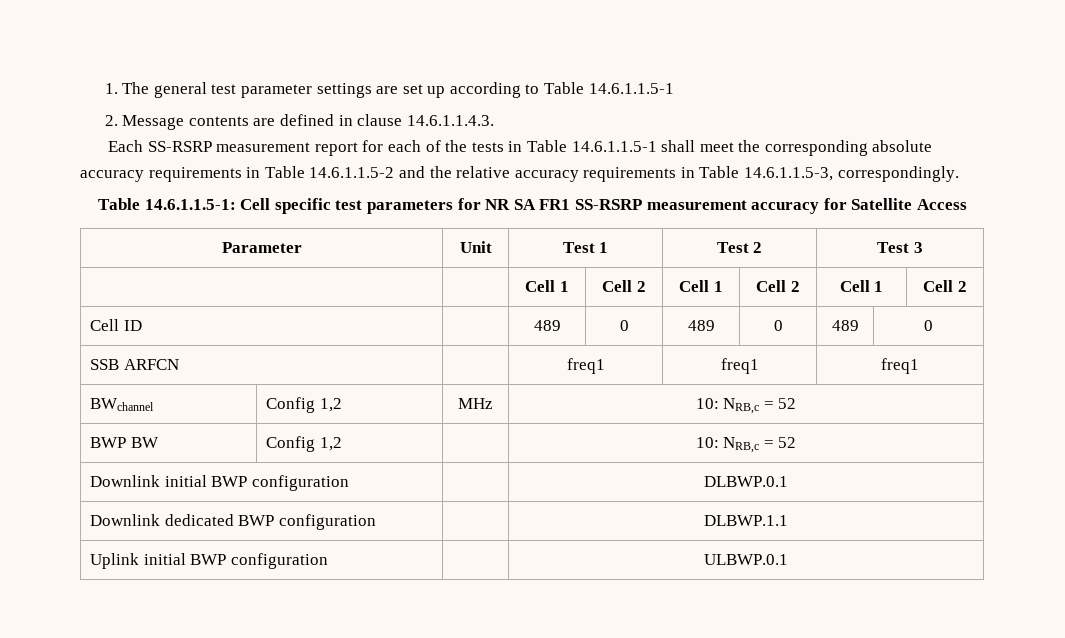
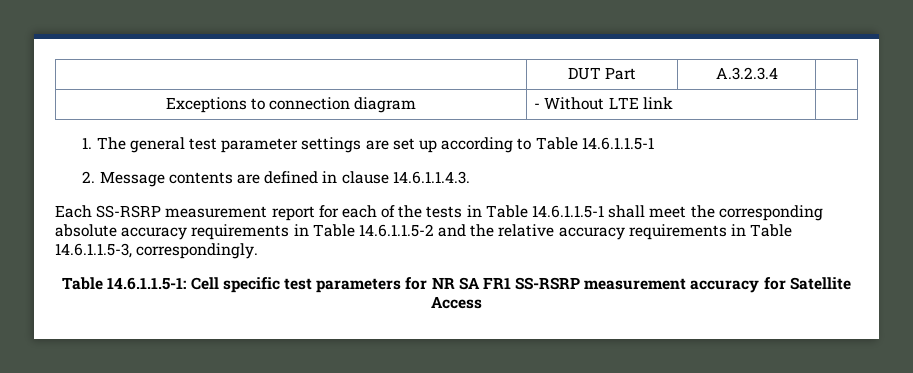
+ | DUT Part | A.3.2.3.4 |
+ Exceptions to connection diagram | - Without LTE link |
- Parameter | Unit | Test 1 | Test 2 | Test 3
- | | Cell 1 | Cell 2 | Cell 1 | Cell 2 | Cell 1 | Cell 2
- Cell ID | | 489 | 0 | 489 | 0 | 489 | 0
- SSB ARFCN | | freq1 | freq1 | freq1
- BWchannel | Config 1,2 | MHz | 10: NRB,c = 52
- BWP BW | Config 1,2 | | 10: NRB,c = 52
- Downlink initial BWP configuration | | DLBWP.0.1
- Downlink dedicated BWP configuration | | DLBWP.1.1
- Uplink initial BWP configuration | | ULBWP.0.1

